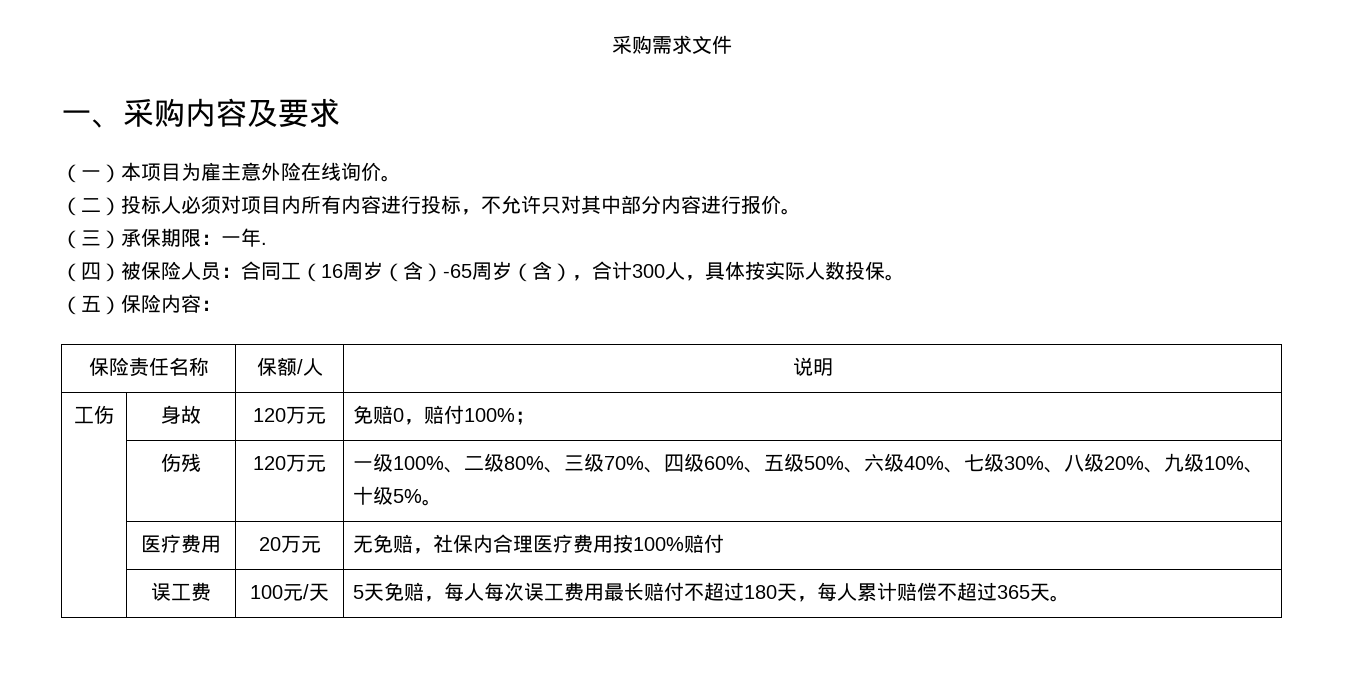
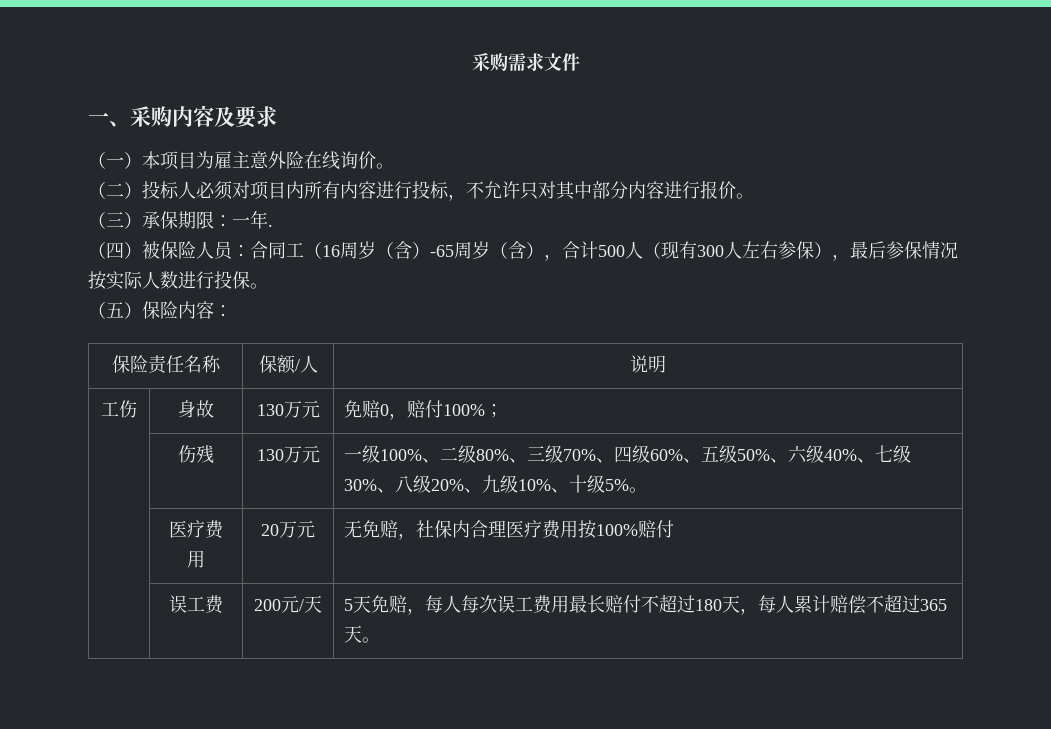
- （四）被保险人员：合同工（16周岁（含）-65周岁（含），合计300人，具体按实际人数投保。
+ （四）被保险人员：合同工（16周岁（含）-65周岁（含），合计500人（现有300人左右参保），最后参保情况按实际人数进行投保。
- 工伤 | 身故 | 120万元 | 免赔0，赔付100%；
+ 工伤 | 身故 | 130万元 | 免赔0，赔付100%；
- | 伤残 | 120万元 | 一级100%、二级80%、三级70%、四级60%、五级50%、六级40%、七级30%、八级20%、九级10%、十级5%。
+ | 伤残 | 130万元 | 一级100%、二级80%、三级70%、四级60%、五级50%、六级40%、七级30%、八级20%、九级10%、十级5%。
- | 误工费 | 100元/天 | 5天免赔，每人每次误工费用最长赔付不超过180天，每人累计赔偿不超过365天。
+ | 误工费 | 200元/天 | 5天免赔，每人每次误工费用最长赔付不超过180天，每人累计赔偿不超过365天。

